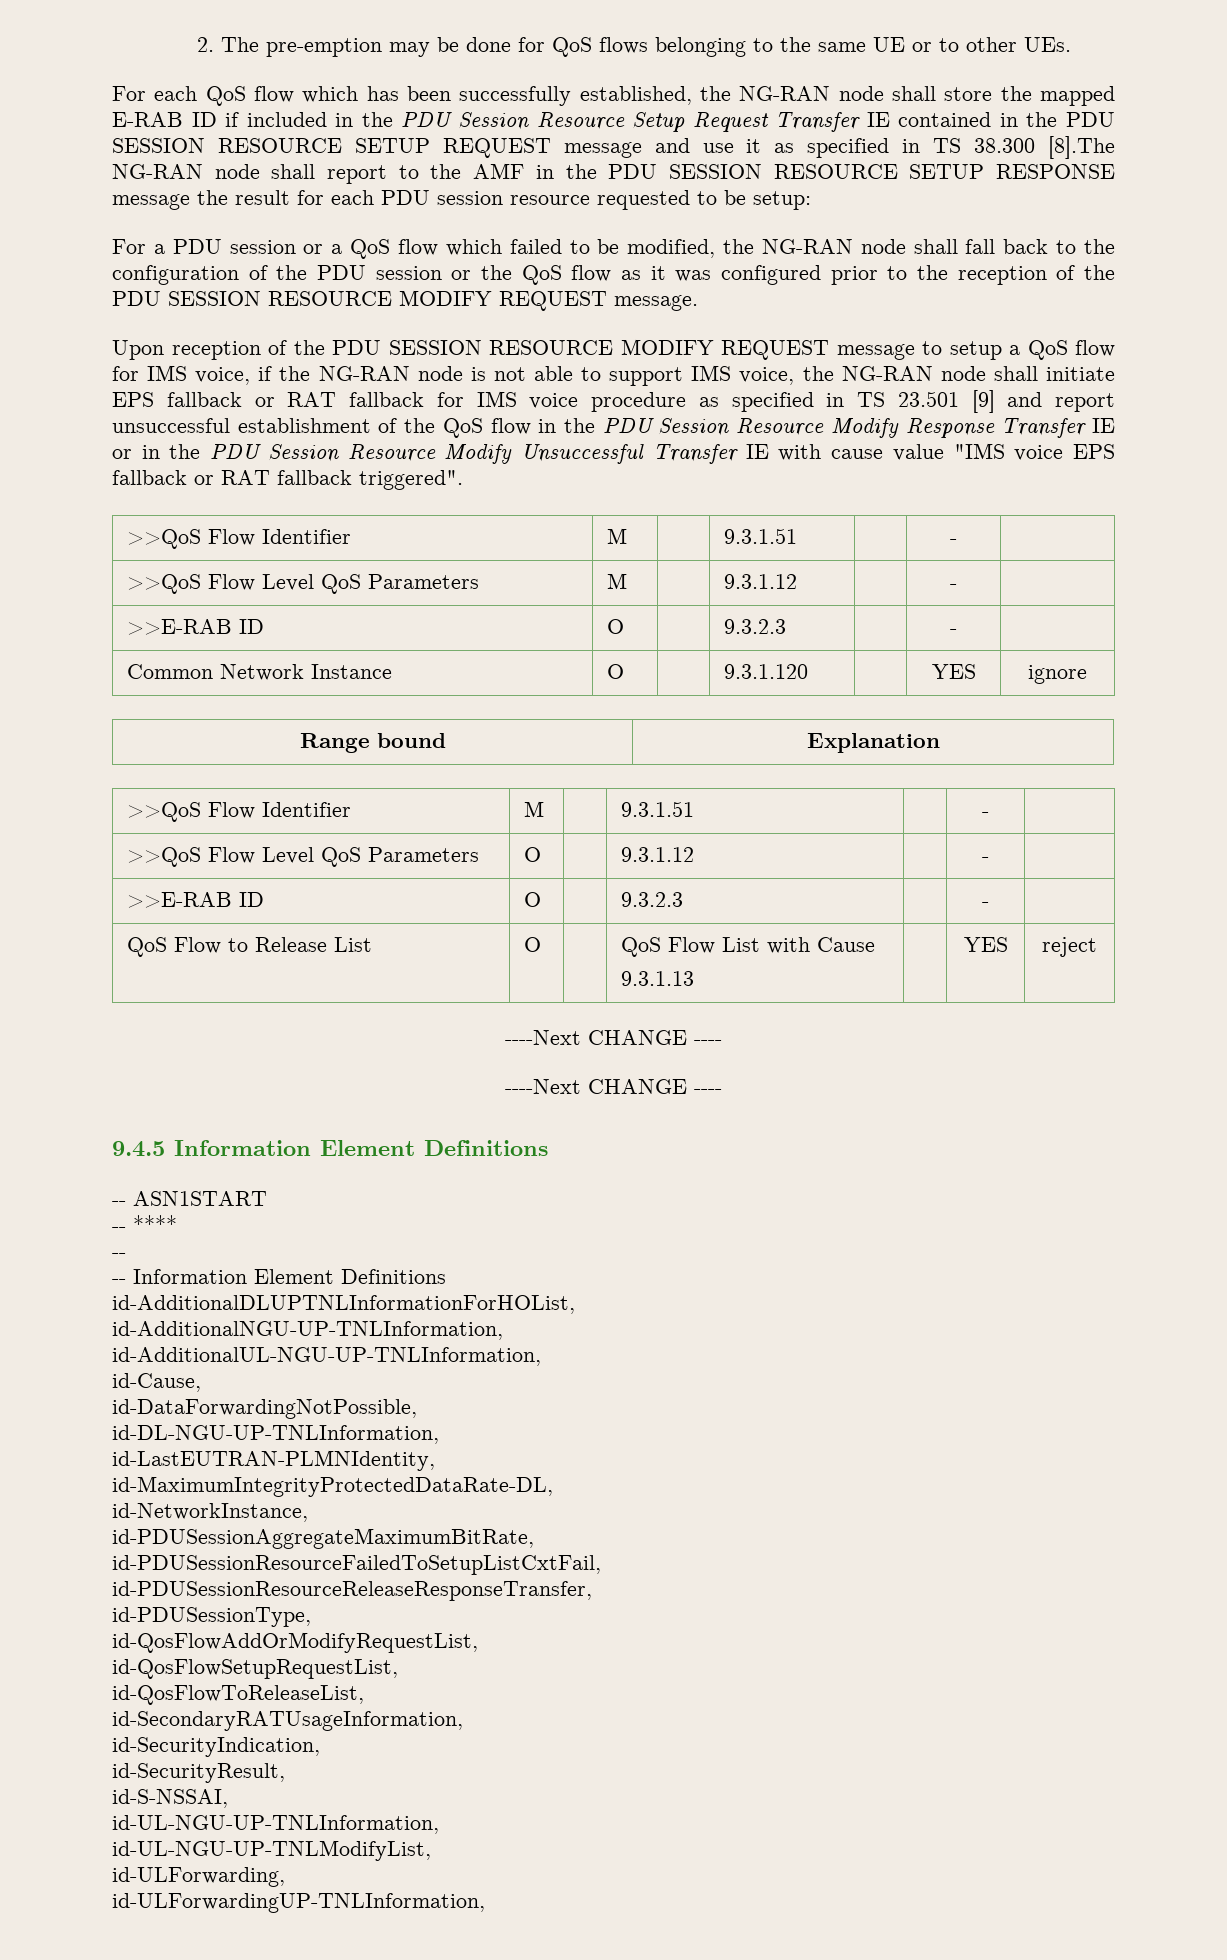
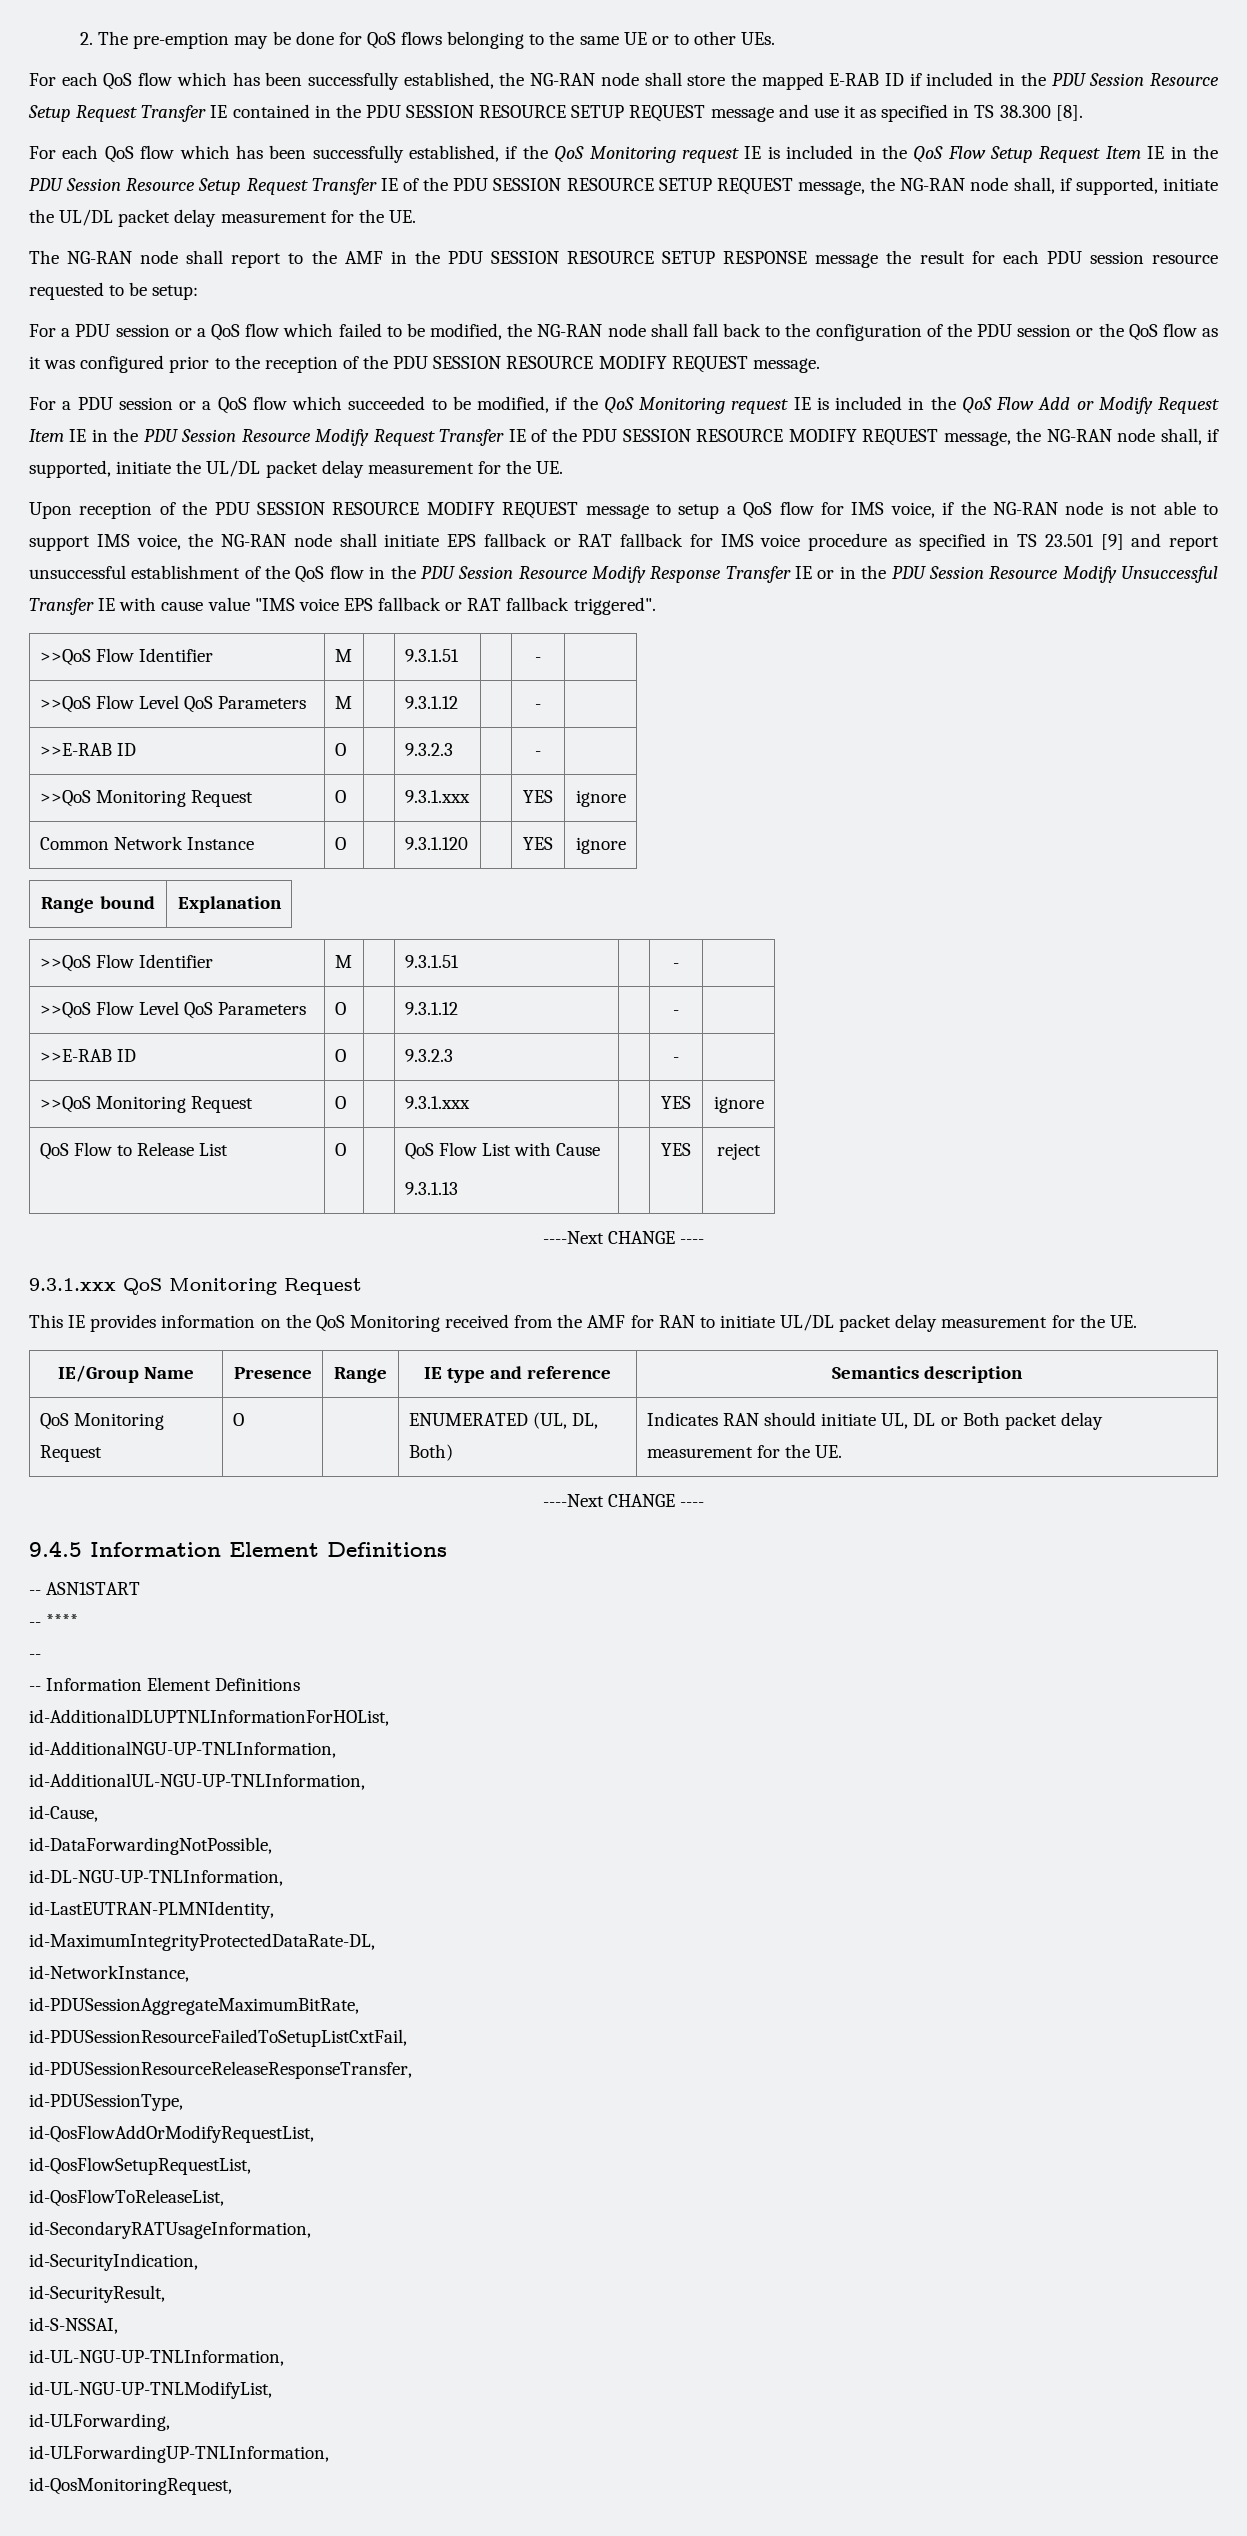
- For each QoS flow which has been successfully established, the NG-RAN node shall store the mapped E-RAB ID if included in the PDU Session Resource Setup Request Transfer IE contained in the PDU SESSION RESOURCE SETUP REQUEST message and use it as specified in TS 38.300 [8].The NG-RAN node shall report to the AMF in the PDU SESSION RESOURCE SETUP RESPONSE message the result for each PDU session resource requested to be setup:
+ For each QoS flow which has been successfully established, the NG-RAN node shall store the mapped E-RAB ID if included in the PDU Session Resource Setup Request Transfer IE contained in the PDU SESSION RESOURCE SETUP REQUEST message and use it as specified in TS 38.300 [8].
+ For each QoS flow which has been successfully established, if the QoS Monitoring request IE is included in the QoS Flow Setup Request Item IE in the PDU Session Resource Setup Request Transfer IE of the PDU SESSION RESOURCE SETUP REQUEST message, the NG-RAN node shall, if supported, initiate the UL/DL packet delay measurement for the UE.
+ The NG-RAN node shall report to the AMF in the PDU SESSION RESOURCE SETUP RESPONSE message the result for each PDU session resource requested to be setup:
+ For a PDU session or a QoS flow which succeeded to be modified, if the QoS Monitoring request IE is included in the QoS Flow Add or Modify Request Item IE in the PDU Session Resource Modify Request Transfer IE of the PDU SESSION RESOURCE MODIFY REQUEST message, the NG-RAN node shall, if supported, initiate the UL/DL packet delay measurement for the UE.
  >>QoS Flow Level QoS Parameters | M | | 9.3.1.12 | | - |
  >>E-RAB ID | O | | 9.3.2.3 | | - |
+ >>QoS Monitoring Request | O | | 9.3.1.xxx | | YES | ignore
  >>QoS Flow Level QoS Parameters | O | | 9.3.1.12 | | - |
  >>E-RAB ID | O | | 9.3.2.3 | | - |
+ >>QoS Monitoring Request | O | | 9.3.1.xxx | | YES | ignore
+ 9.3.1.xxx QoS Monitoring Request
+ This IE provides information on the QoS Monitoring received from the AMF for RAN to initiate UL/DL packet delay measurement for the UE.
+ IE/Group Name | Presence | Range | IE type and reference | Semantics description
+ QoS Monitoring Request | O | | ENUMERATED (UL, DL, Both) | Indicates RAN should initiate UL, DL or Both packet delay measurement for the UE.
+ id-QosMonitoringRequest,

